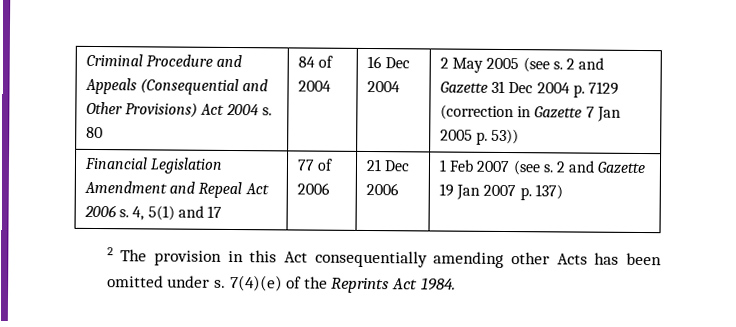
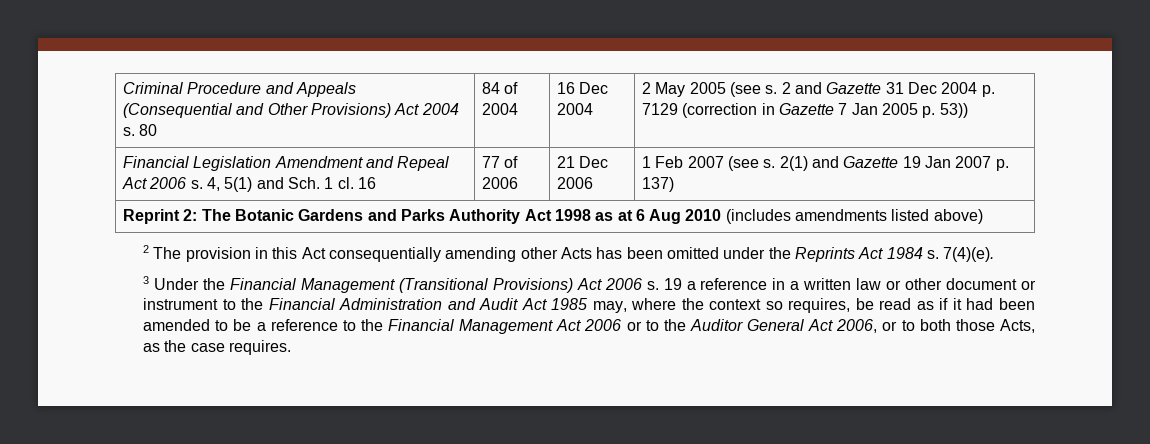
- Financial Legislation Amendment and Repeal Act 2006 s. 4, 5(1) and 17 | 77 of 2006 | 21 Dec 2006 | 1 Feb 2007 (see s. 2 and Gazette 19 Jan 2007 p. 137)
+ Financial Legislation Amendment and Repeal Act 2006 s. 4, 5(1) and Sch. 1 cl. 16 | 77 of 2006 | 21 Dec 2006 | 1 Feb 2007 (see s. 2(1) and Gazette 19 Jan 2007 p. 137)
+ Reprint 2: The Botanic Gardens and Parks Authority Act 1998 as at 6 Aug 2010 (includes amendments listed above)
- 2 The provision in this Act consequentially amending other Acts has been omitted under s. 7(4)(e) of the Reprints Act 1984.
+ 2 The provision in this Act consequentially amending other Acts has been omitted under the Reprints Act 1984 s. 7(4)(e).
+ 3 Under the Financial Management (Transitional Provisions) Act 2006 s. 19 a reference in a written law or other document or instrument to the Financial Administration and Audit Act 1985 may, where the context so requires, be read as if it had been amended to be a reference to the Financial Management Act 2006 or to the Auditor General Act 2006, or to both those Acts, as the case requires.

